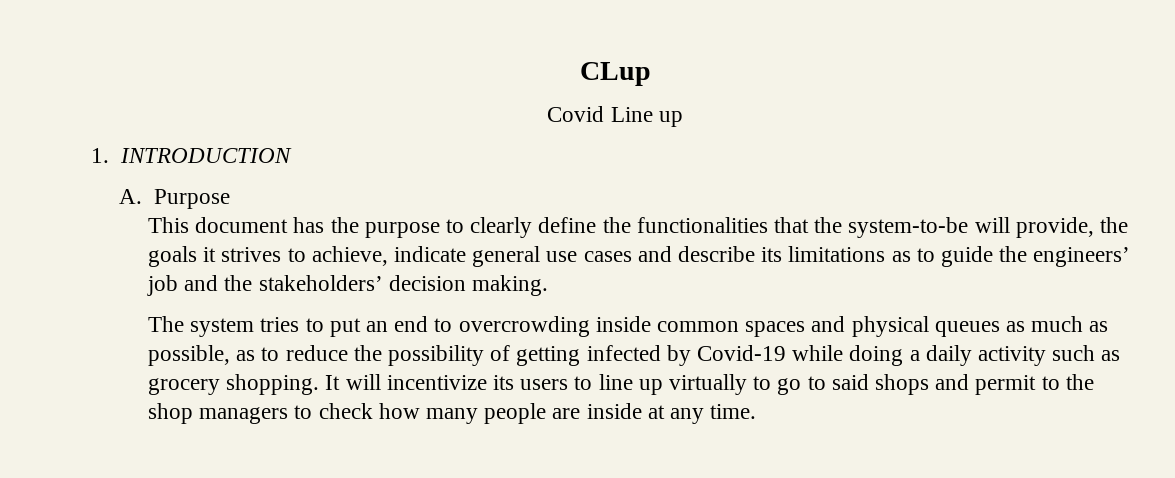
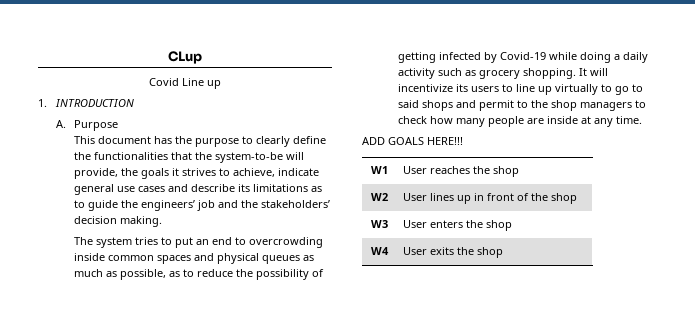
+ ADD GOALS HERE!!!
+ W1 | User reaches the shop
+ W2 | User lines up in front of the shop
+ W3 | User enters the shop
+ W4 | User exits the shop

